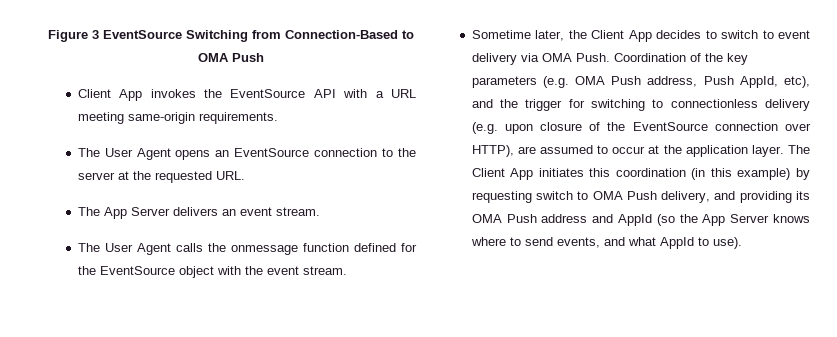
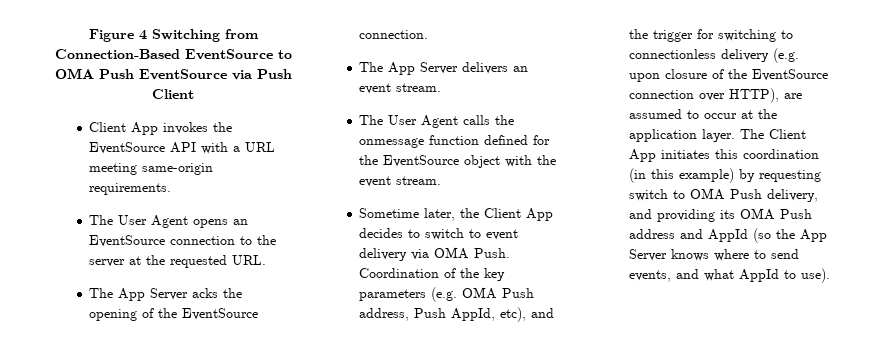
- Figure 3 EventSource Switching from Connection-Based to OMA Push
+ Figure 4 Switching from Connection-Based EventSource to OMA Push EventSource via Push Client
+ The App Server acks the opening of the EventSource connection.

